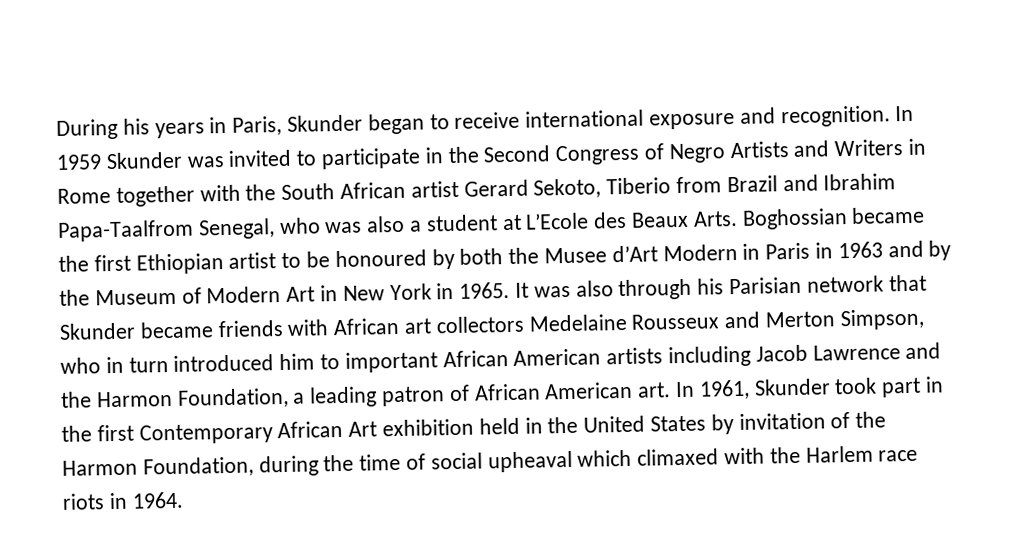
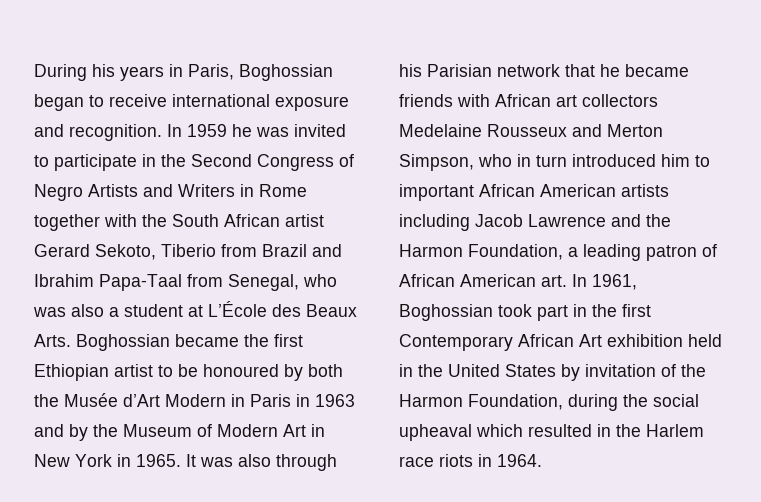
- During his years in Paris, Skunder began to receive international exposure and recognition.
+ During his years in Paris, Boghossian began to receive international exposure and recognition.
- In 1959 Skunder was invited to participate in the Second Congress of Negro Artists and Writers in Rome together with the South African artist Gerard Sekoto, Tiberio from Brazil and Ibrahim Papa-Taalfrom Senegal, who was also a student at L’Ecole des Beaux Arts. Boghossian became the first Ethiopian artist to be honoured by both the Musee d’Art Modern in Paris in 1963 and by the Museum of Modern Art in New York in 1965.
+ In 1959 he was invited to participate in the Second Congress of Negro Artists and Writers in Rome together with the South African artist Gerard Sekoto, Tiberio from Brazil and Ibrahim Papa-Taal from Senegal, who was also a student at L’École des Beaux Arts. Boghossian became the first Ethiopian artist to be honoured by both the Musée d’Art Modern in Paris in 1963 and by the Museum of Modern Art in New York in 1965.
- It was also through his Parisian network that Skunder became friends with African art collectors Medelaine Rousseux and Merton Simpson, who in turn introduced him to important African American artists including Jacob Lawrence and the Harmon Foundation, a leading patron of African American art. In 1961, Skunder took part in the first Contemporary African Art exhibition held in the United States by invitation of the Harmon Foundation, during the time of social upheaval which climaxed with the Harlem race riots in 1964.
+ It was also through his Parisian network that he became friends with African art collectors Medelaine Rousseux and Merton Simpson, who in turn introduced him to important African American artists including Jacob Lawrence and the Harmon Foundation, a leading patron of African American art. In 1961, Boghossian took part in the first Contemporary African Art exhibition held in the United States by invitation of the Harmon Foundation, during the social upheaval which resulted in the Harlem race riots in 1964.

